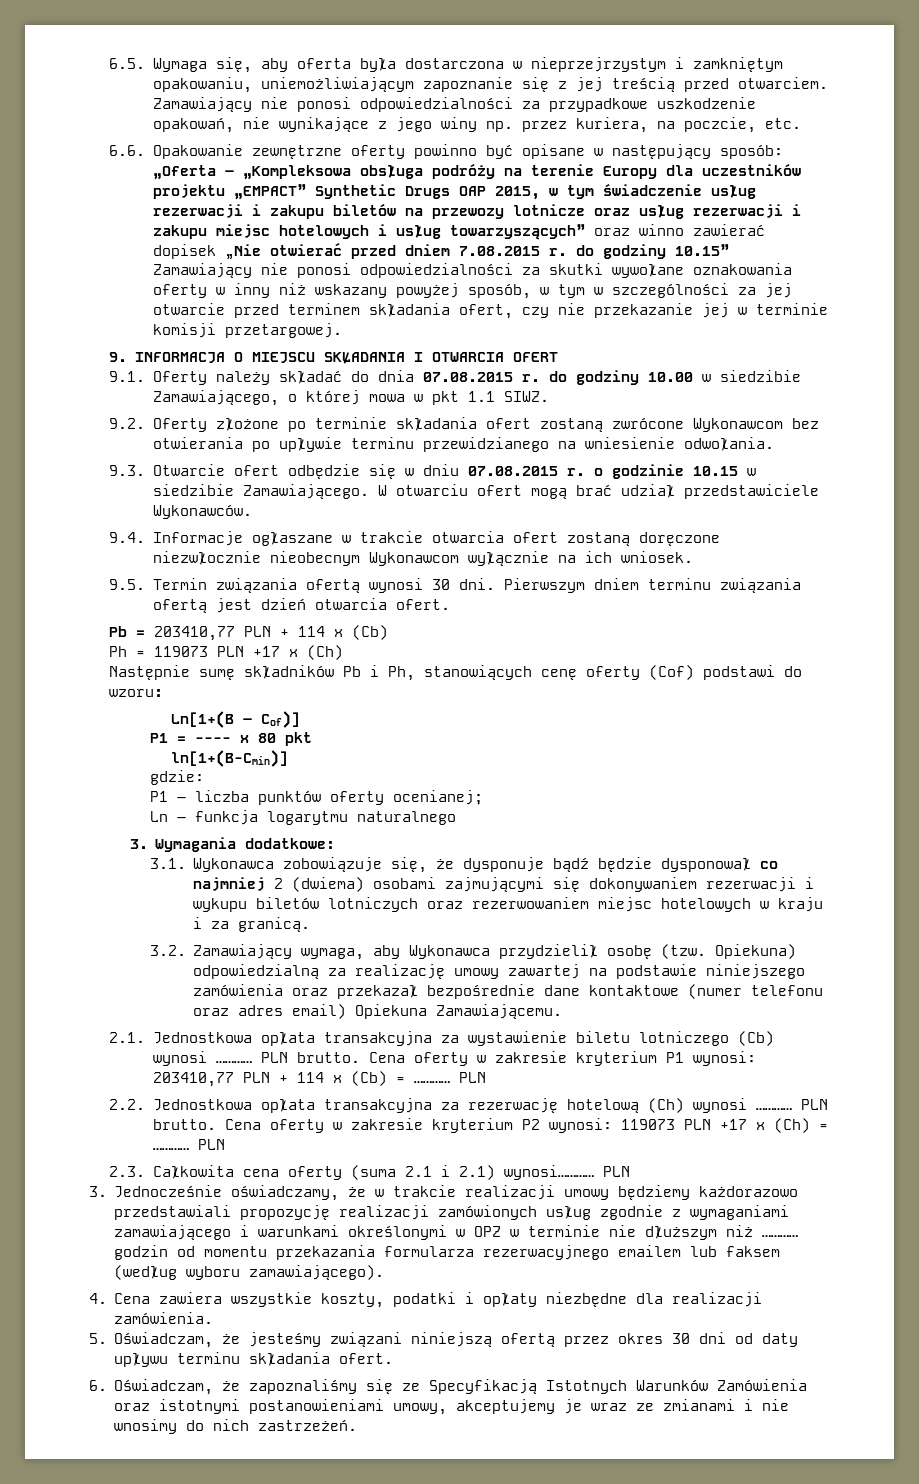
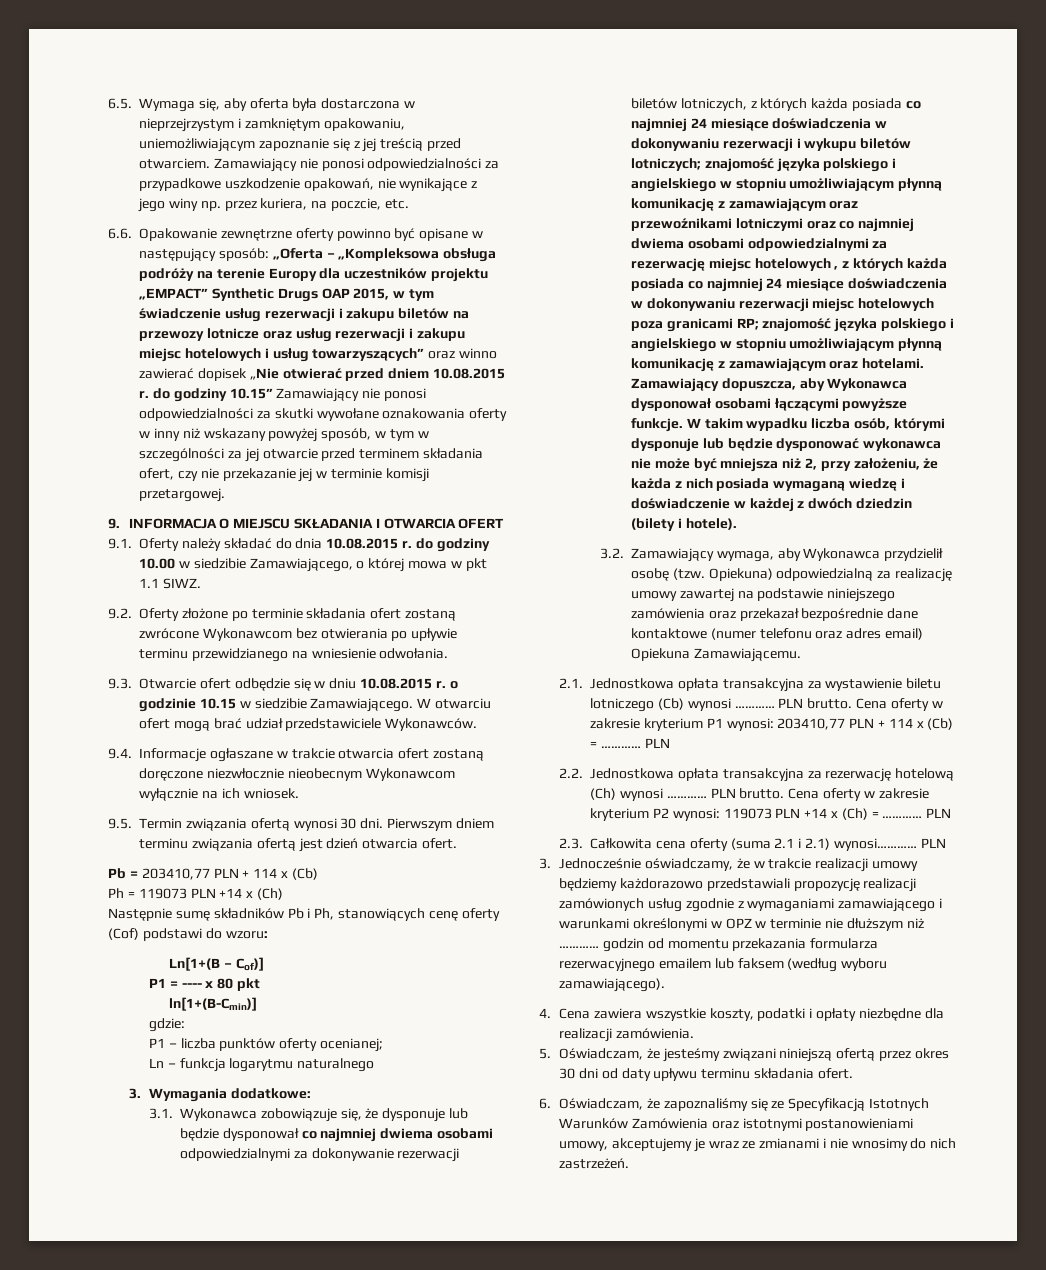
- „Oferta – „Kompleksowa obsługa podróży na terenie Europy dla uczestników projektu „EMPACT” Synthetic Drugs OAP 2015, w tym świadczenie usług rezerwacji i zakupu biletów na przewozy lotnicze oraz usług rezerwacji i zakupu miejsc hotelowych i usług towarzyszących” oraz winno zawierać dopisek „Nie otwierać przed dniem 7.08.2015 r. do godziny 10.15” Zamawiający nie ponosi odpowiedzialności za skutki wywołane oznakowania oferty w inny niż wskazany powyżej sposób, w tym w szczególności za jej otwarcie przed terminem składania ofert, czy nie przekazanie jej w terminie komisji przetargowej.
+ „Oferta – „Kompleksowa obsługa podróży na terenie Europy dla uczestników projektu „EMPACT” Synthetic Drugs OAP 2015, w tym świadczenie usług rezerwacji i zakupu biletów na przewozy lotnicze oraz usług rezerwacji i zakupu miejsc hotelowych i usług towarzyszących” oraz winno zawierać dopisek „Nie otwierać przed dniem 10.08.2015 r. do godziny 10.15” Zamawiający nie ponosi odpowiedzialności za skutki wywołane oznakowania oferty w inny niż wskazany powyżej sposób, w tym w szczególności za jej otwarcie przed terminem składania ofert, czy nie przekazanie jej w terminie komisji przetargowej.
- 9.1. Oferty należy składać do dnia 07.08.2015 r. do godziny 10.00 w siedzibie Zamawiającego, o której mowa w pkt 1.1 SIWZ.
+ 9.1. Oferty należy składać do dnia 10.08.2015 r. do godziny 10.00 w siedzibie Zamawiającego, o której mowa w pkt 1.1 SIWZ.
- 9.3. Otwarcie ofert odbędzie się w dniu 07.08.2015 r. o godzinie 10.15 w siedzibie Zamawiającego.
+ 9.3. Otwarcie ofert odbędzie się w dniu 10.08.2015 r. o godzinie 10.15 w siedzibie Zamawiającego.
- Ph = 119073 PLN +17 x (Ch)
+ Ph = 119073 PLN +14 x (Ch)
- 3.1. Wykonawca zobowiązuje się, że dysponuje bądź będzie dysponował co najmniej 2 (dwiema) osobami zajmującymi się dokonywaniem rezerwacji i wykupu biletów lotniczych oraz rezerwowaniem miejsc hotelowych w kraju i za granicą.
+ 3.1. Wykonawca zobowiązuje się, że dysponuje lub będzie dysponował co najmniej dwiema osobami odpowiedzialnymi za dokonywanie rezerwacji biletów lotniczych, z których każda posiada co najmniej 24 miesiące doświadczenia w dokonywaniu rezerwacji i wykupu biletów lotniczych; znajomość języka polskiego i angielskiego w stopniu umożliwiającym płynną komunikację z zamawiającym oraz przewoźnikami lotniczymi oraz co najmniej dwiema osobami odpowiedzialnymi za rezerwację miejsc hotelowych , z których każda posiada co najmniej 24 miesiące doświadczenia w dokonywaniu rezerwacji miejsc hotelowych poza granicami RP; znajomość języka polskiego i angielskiego w stopniu umożliwiającym płynną komunikację z zamawiającym oraz hotelami. Zamawiający dopuszcza, aby Wykonawca dysponował osobami łączącymi powyższe funkcje. W takim wypadku liczba osób, którymi dysponuje lub będzie dysponować wykonawca nie może być mniejsza niż 2, przy założeniu, że każda z nich posiada wymaganą wiedzę i doświadczenie w każdej z dwóch dziedzin (bilety i hotele).
- Cena oferty w zakresie kryterium P2 wynosi: 119073 PLN +17 x (Ch) = …………
+ Cena oferty w zakresie kryterium P2 wynosi: 119073 PLN +14 x (Ch) = …………

